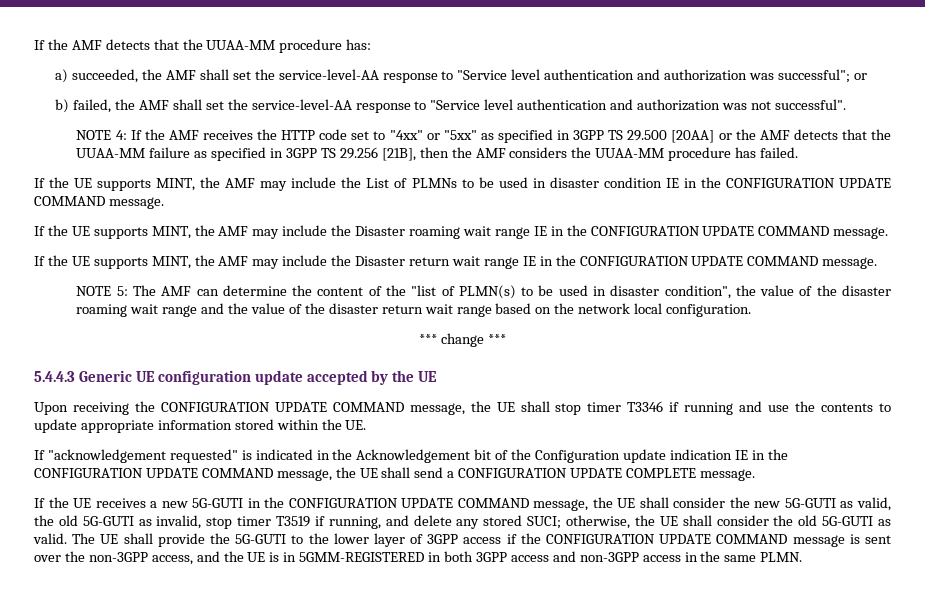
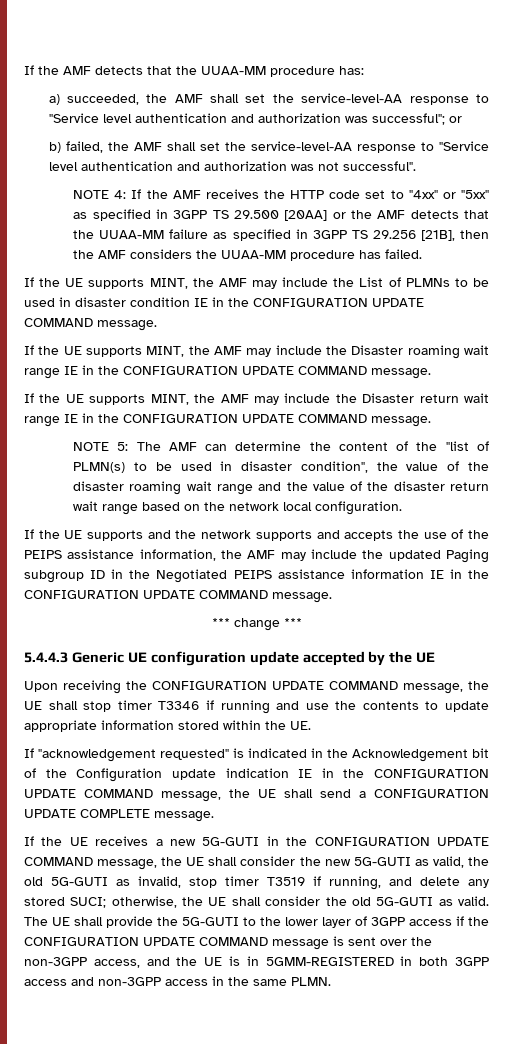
+ If the UE supports and the network supports and accepts the use of the PEIPS assistance information, the AMF may include the updated Paging subgroup ID in the Negotiated PEIPS assistance information IE in the CONFIGURATION UPDATE COMMAND message.

